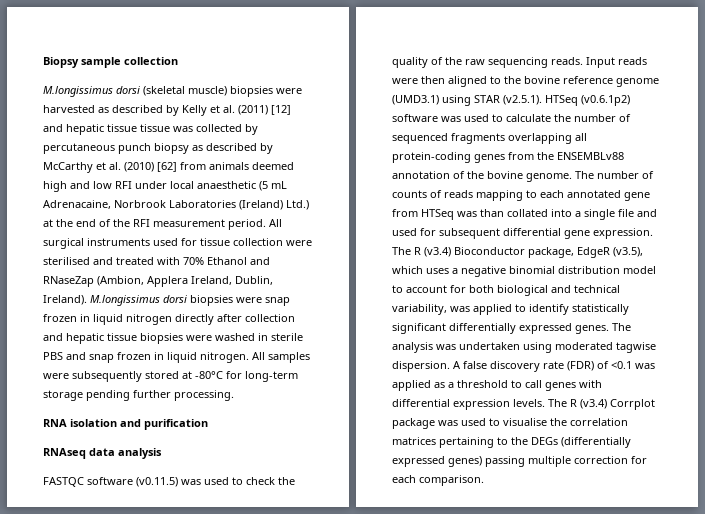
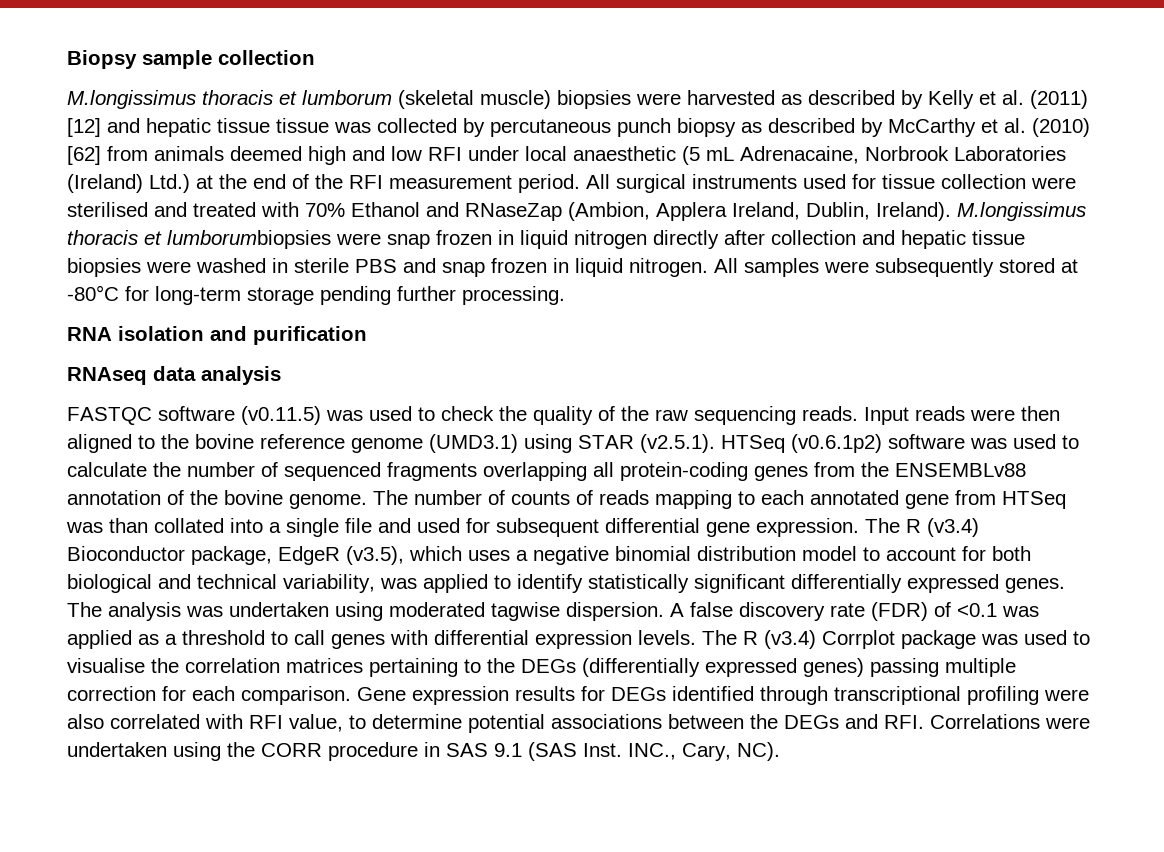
- M.longissimus dorsi (skeletal muscle) biopsies were harvested as described by Kelly et al. (2011) [12] and hepatic tissue tissue was collected by percutaneous punch biopsy as described by McCarthy et al. (2010) [62] from animals deemed high and low RFI under local anaesthetic (5 mL Adrenacaine, Norbrook Laboratories (Ireland) Ltd.) at the end of the RFI measurement period.
+ M.longissimus thoracis et lumborum (skeletal muscle) biopsies were harvested as described by Kelly et al. (2011) [12] and hepatic tissue tissue was collected by percutaneous punch biopsy as described by McCarthy et al. (2010) [62] from animals deemed high and low RFI under local anaesthetic (5 mL Adrenacaine, Norbrook Laboratories (Ireland) Ltd.) at the end of the RFI measurement period.
- M.longissimus dorsi biopsies were snap frozen in liquid nitrogen directly after collection and hepatic tissue biopsies were washed in sterile PBS and snap frozen in liquid nitrogen.
+ M.longissimus thoracis et lumborumbiopsies were snap frozen in liquid nitrogen directly after collection and hepatic tissue biopsies were washed in sterile PBS and snap frozen in liquid nitrogen.
+ Gene expression results for DEGs identified through transcriptional profiling were also correlated with RFI value, to determine potential associations between the DEGs and RFI. Correlations were undertaken using the CORR procedure in SAS 9.1 (SAS Inst. INC., Cary, NC).

